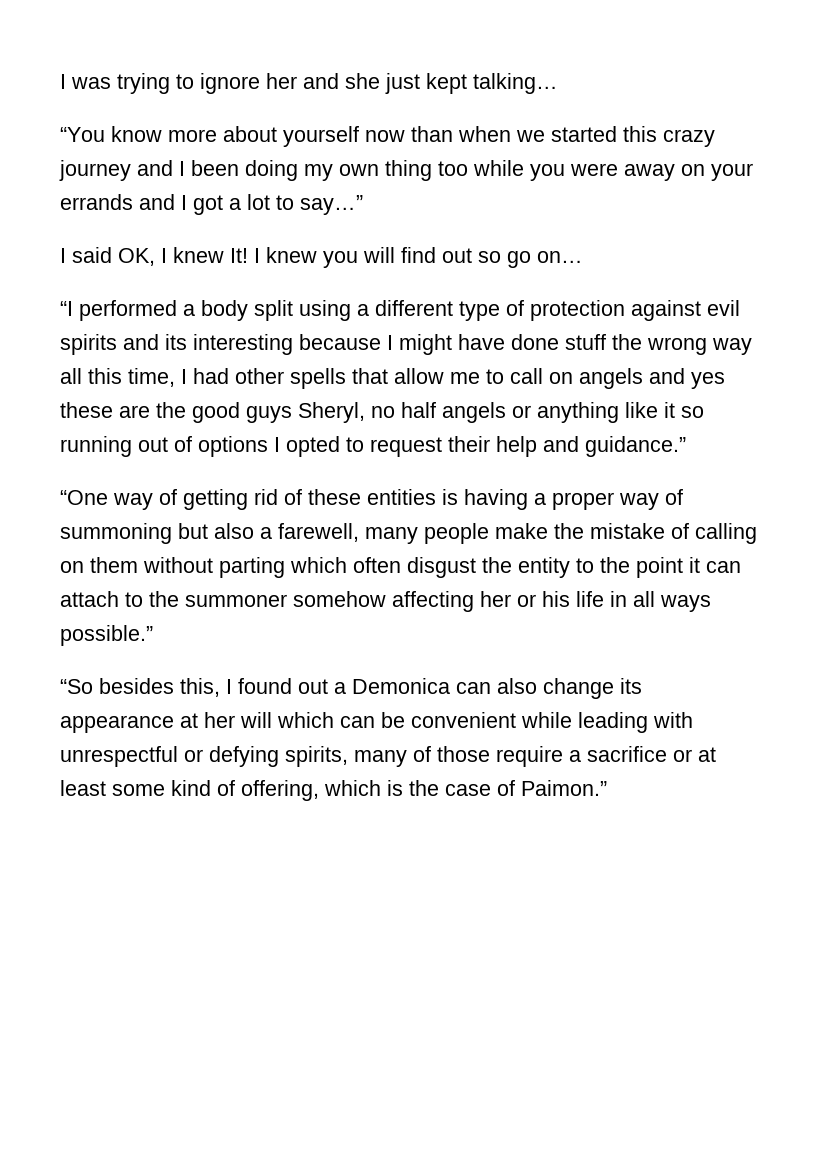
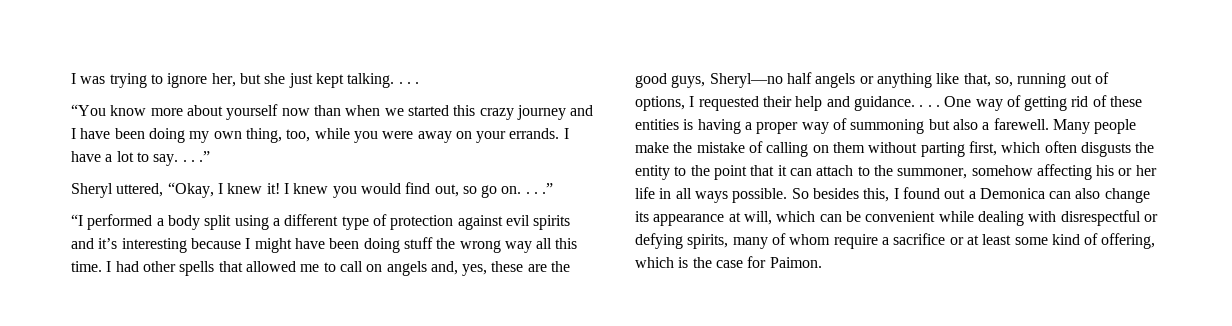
- I was trying to ignore her and she just kept talking…
+ I was trying to ignore her, but she just kept talking. . . .
- “You know more about yourself now than when we started this crazy journey and I been doing my own thing too while you were away on your errands and I got a lot to say…”
- I said OK, I knew It!
+ “You know more about yourself now than when we started this crazy journey and I have been doing my own thing, too, while you were away on your errands. I have a lot to say. . . .”
+ Sheryl uttered, “Okay, I knew it!
- I knew you will find out so go on…
+ I knew you would find out, so go on. . . .”
- “I performed a body split using a different type of protection against evil spirits and its interesting because I might have done stuff the wrong way all this time, I had other spells that allow me to call on angels and yes these are the good guys Sheryl, no half angels or anything like it so running out of options I opted to request their help and guidance.”
- “One way of getting rid of these entities is having a proper way of summoning but also a farewell, many people make the mistake of calling on them without parting which often disgust the entity to the point it can attach to the summoner somehow affecting her or his life in all ways possible.”
- “So besides this, I found out a Demonica can also change its appearance at her will which can be convenient while leading with unrespectful or defying spirits, many of those require a sacrifice or at least some kind of offering, which is the case of Paimon.”
+ “I performed a body split using a different type of protection against evil spirits and it’s interesting because I might have been doing stuff the wrong way all this time. I had other spells that allowed me to call on angels and, yes, these are the good guys, Sheryl—no half angels or anything like that, so, running out of options, I requested their help and guidance. . . . One way of getting rid of these entities is having a proper way of summoning but also a farewell. Many people make the mistake of calling on them without parting first, which often disgusts the entity to the point that it can attach to the summoner, somehow affecting his or her life in all ways possible. So besides this, I found out a Demonica can also change its appearance at will, which can be convenient while dealing with disrespectful or defying spirits, many of whom require a sacrifice or at least some kind of offering, which is the case for Paimon.

